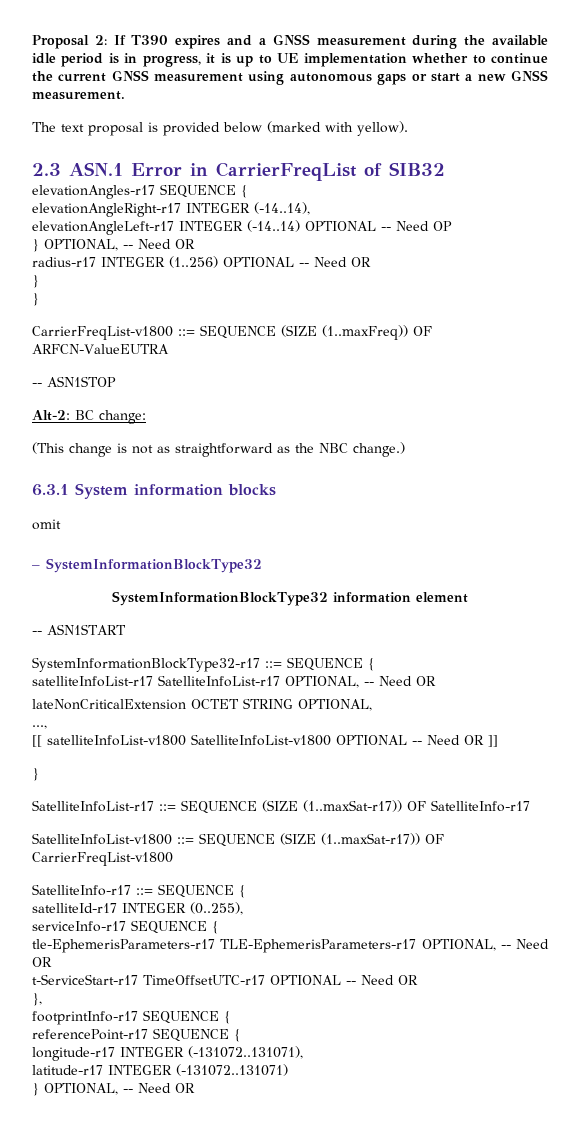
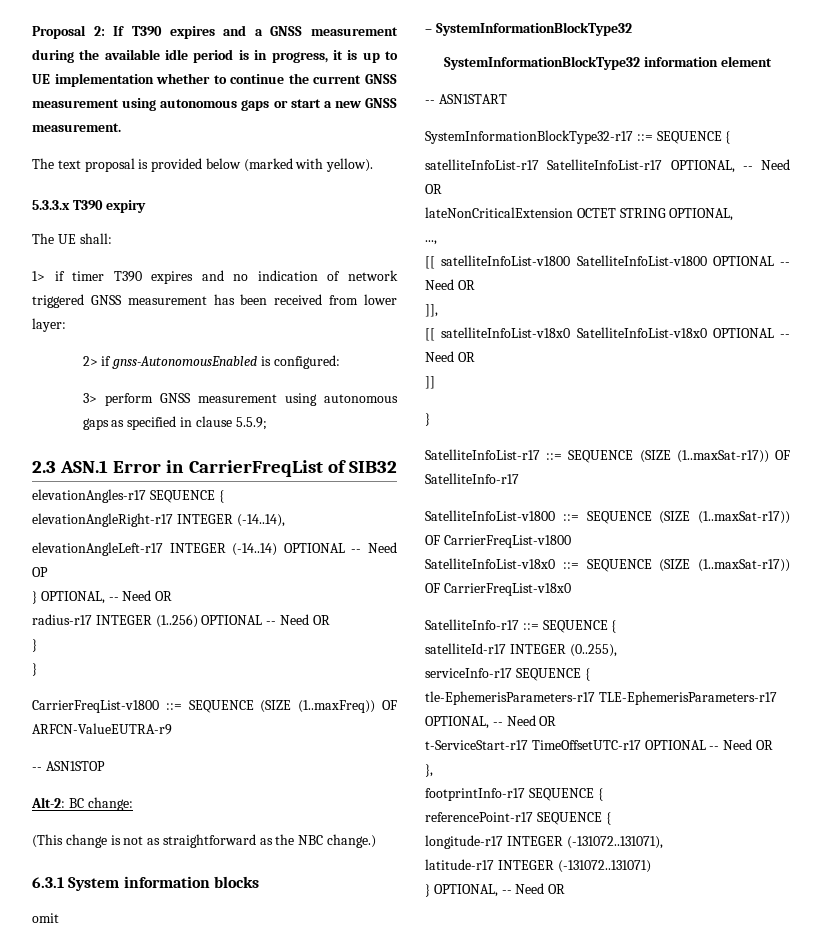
+ 5.3.3.x T390 expiry
+ The UE shall:
+ 1> if timer T390 expires and no indication of network triggered GNSS measurement has been received from lower layer:
+ 2> if gnss-AutonomousEnabled is configured:
+ 3> perform GNSS measurement using autonomous gaps as specified in clause 5.5.9;
- CarrierFreqList-v1800 ::= SEQUENCE (SIZE (1..maxFreq)) OF ARFCN-ValueEUTRA
+ CarrierFreqList-v1800 ::= SEQUENCE (SIZE (1..maxFreq)) OF ARFCN-ValueEUTRA-r9
- [[ satelliteInfoList-v1800 SatelliteInfoList-v1800 OPTIONAL -- Need OR ]]
+ [[ satelliteInfoList-v1800 SatelliteInfoList-v1800 OPTIONAL -- Need OR
+ ]],
+ [[ satelliteInfoList-v18x0 SatelliteInfoList-v18x0 OPTIONAL -- Need OR
+ ]]
+ SatelliteInfoList-v18x0 ::= SEQUENCE (SIZE (1..maxSat-r17)) OF CarrierFreqList-v18x0

